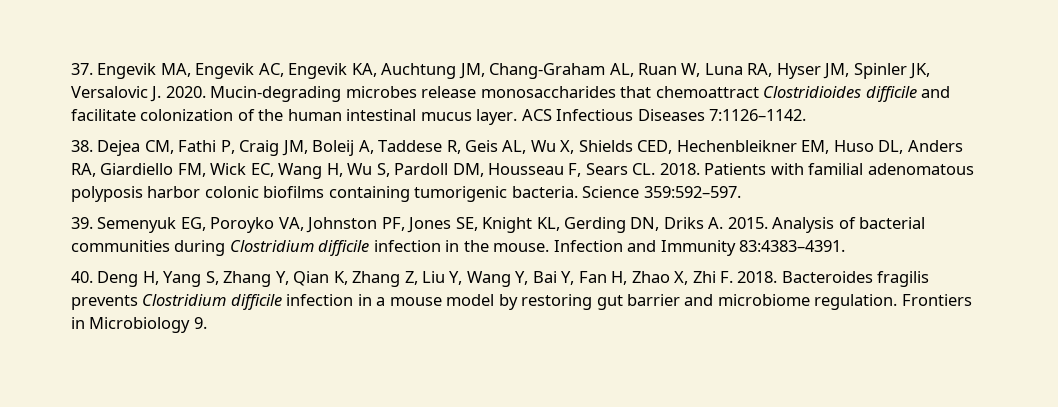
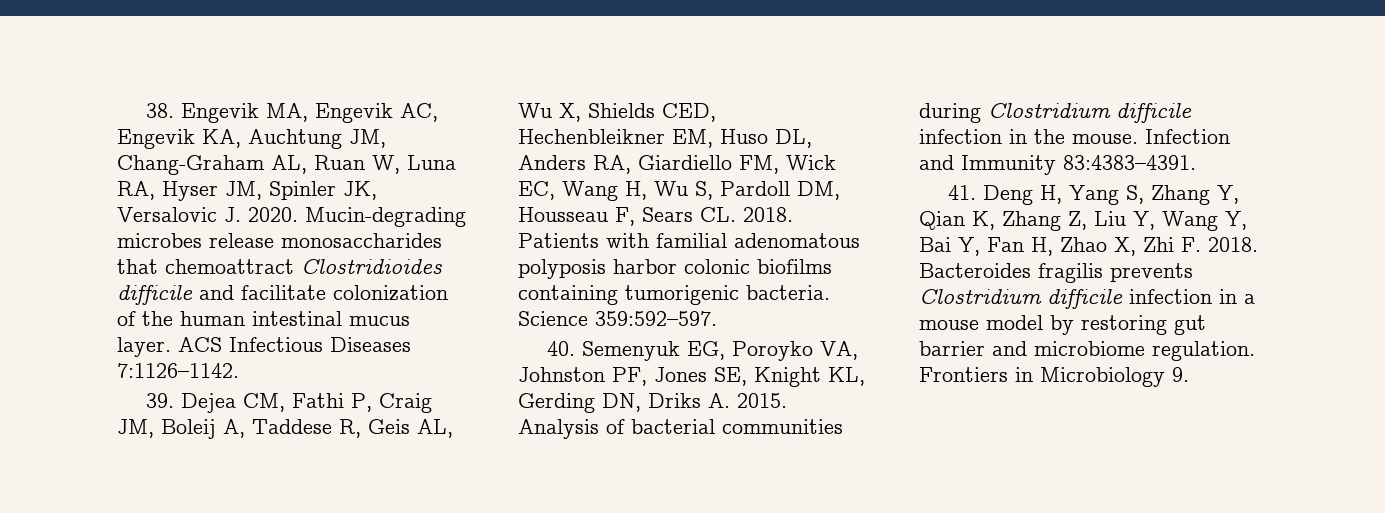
- 37. Engevik MA, Engevik AC, Engevik KA, Auchtung JM, Chang-Graham AL, Ruan W, Luna RA, Hyser JM, Spinler JK, Versalovic J. 2020.
+ 38. Engevik MA, Engevik AC, Engevik KA, Auchtung JM, Chang-Graham AL, Ruan W, Luna RA, Hyser JM, Spinler JK, Versalovic J. 2020.
- 38. Dejea CM, Fathi P, Craig JM, Boleij A, Taddese R, Geis AL, Wu X, Shields CED, Hechenbleikner EM, Huso DL, Anders RA, Giardiello FM, Wick EC, Wang H, Wu S, Pardoll DM, Housseau F, Sears CL. 2018.
+ 39. Dejea CM, Fathi P, Craig JM, Boleij A, Taddese R, Geis AL, Wu X, Shields CED, Hechenbleikner EM, Huso DL, Anders RA, Giardiello FM, Wick EC, Wang H, Wu S, Pardoll DM, Housseau F, Sears CL. 2018.
- 39. Semenyuk EG, Poroyko VA, Johnston PF, Jones SE, Knight KL, Gerding DN, Driks A. 2015.
+ 40. Semenyuk EG, Poroyko VA, Johnston PF, Jones SE, Knight KL, Gerding DN, Driks A. 2015.
- 40. Deng H, Yang S, Zhang Y, Qian K, Zhang Z, Liu Y, Wang Y, Bai Y, Fan H, Zhao X, Zhi F. 2018.
+ 41. Deng H, Yang S, Zhang Y, Qian K, Zhang Z, Liu Y, Wang Y, Bai Y, Fan H, Zhao X, Zhi F. 2018.

